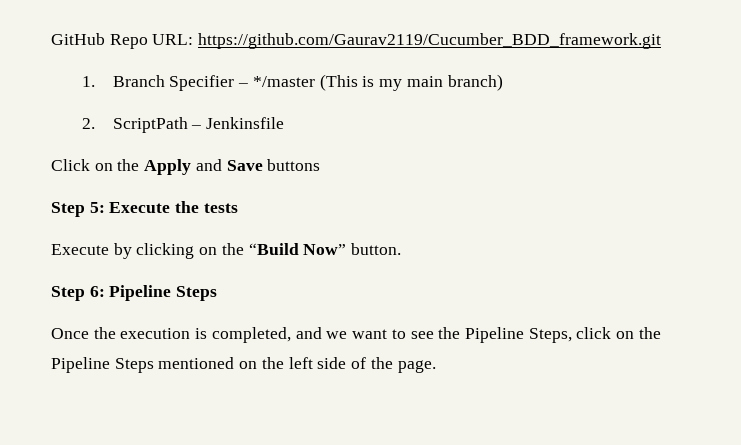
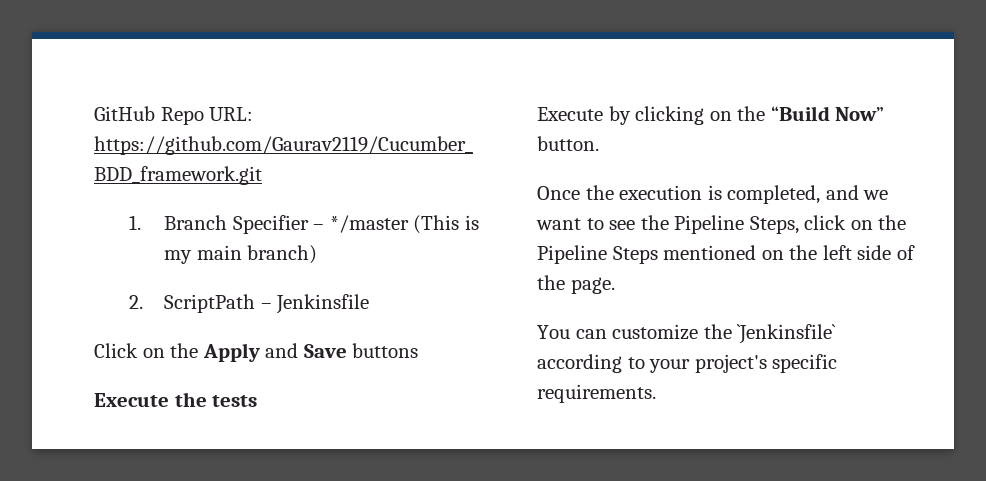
- Step 5: Execute the tests
+ Execute the tests
- Step 6: Pipeline Steps
+ You can customize the `Jenkinsfile` according to your project's specific requirements.

